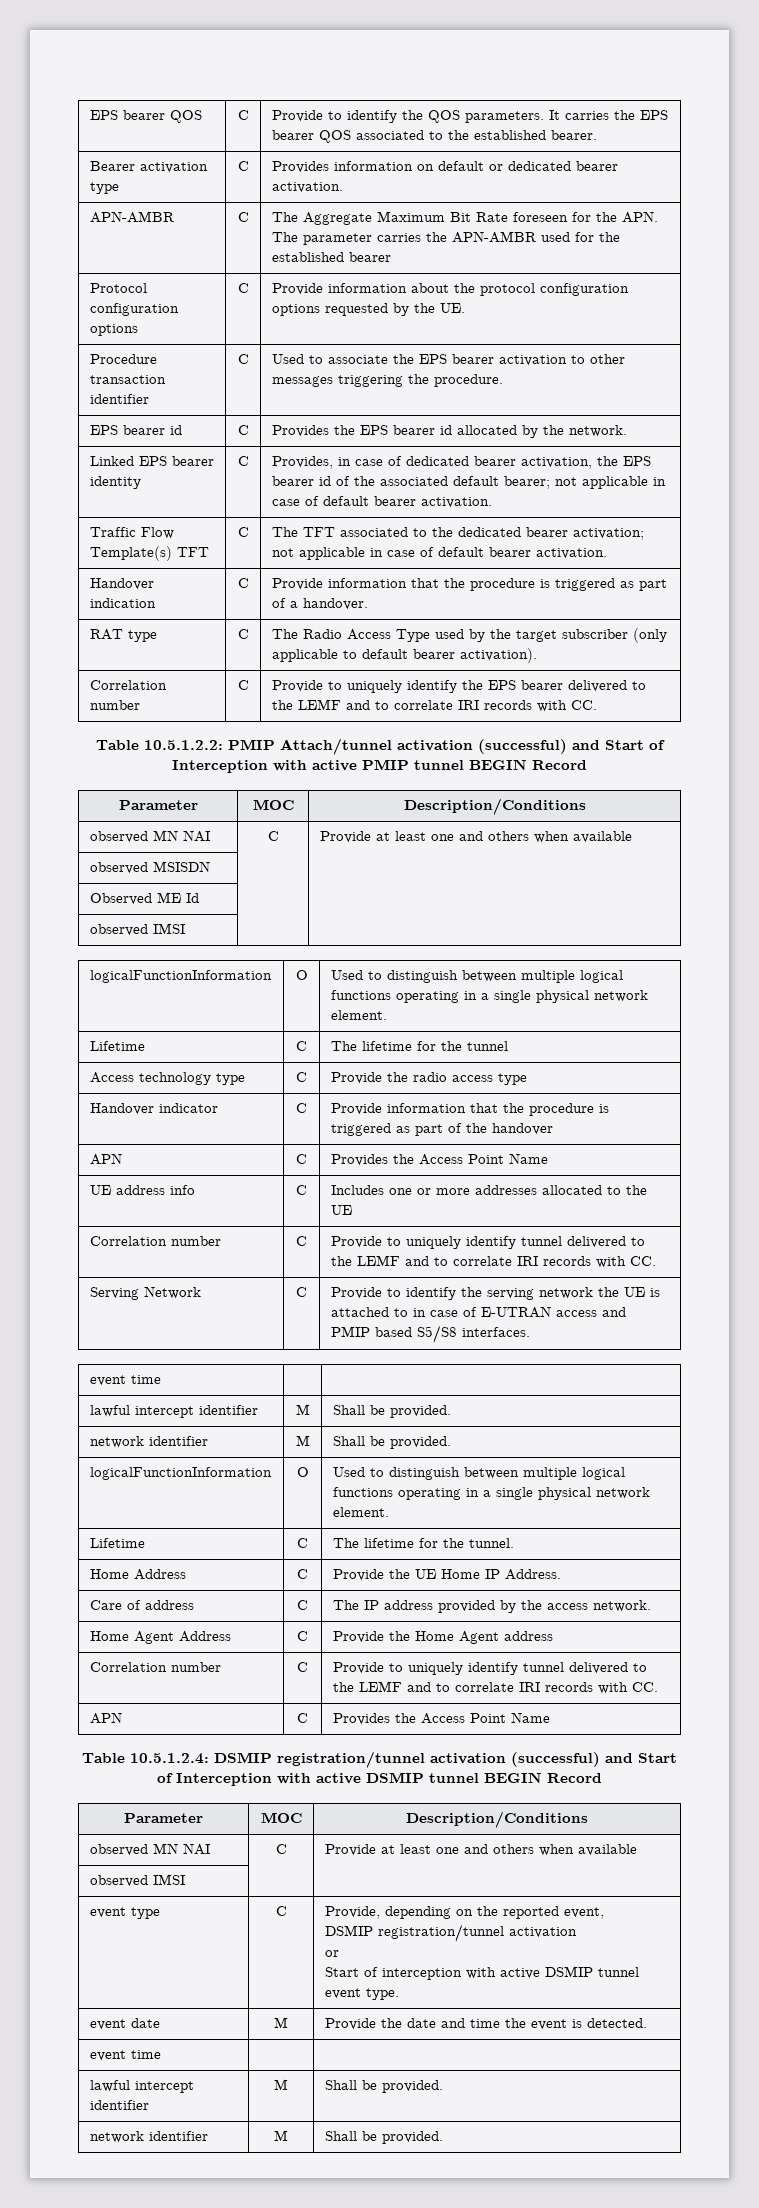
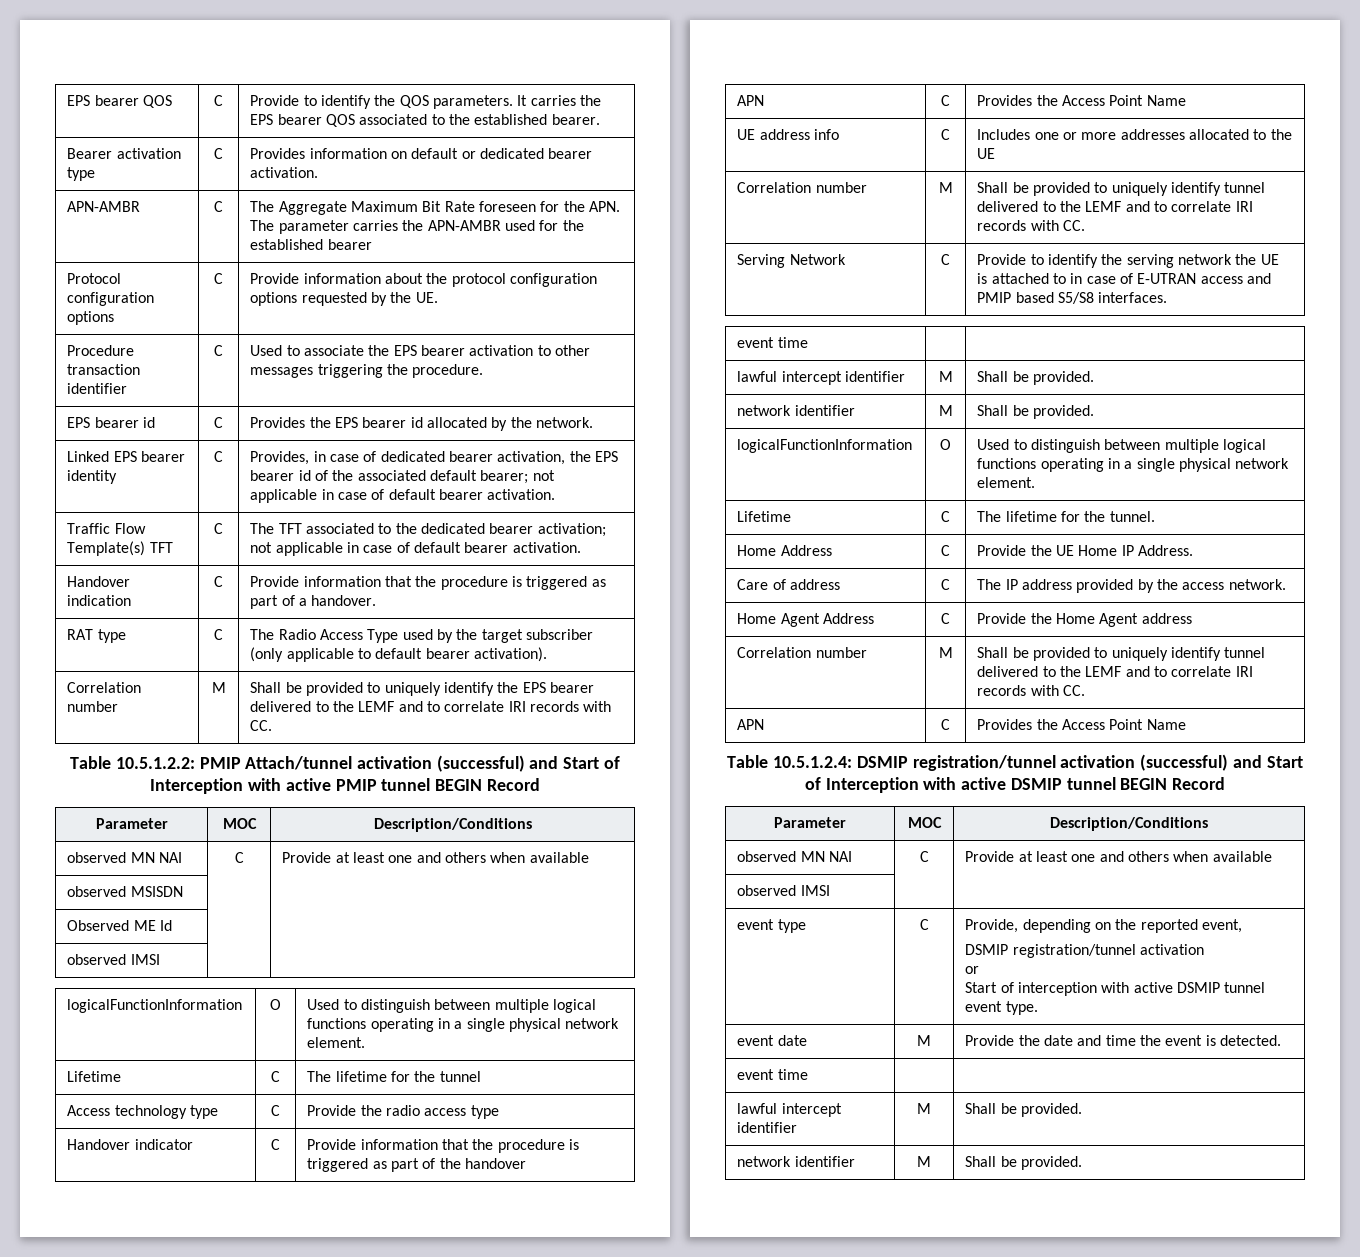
- Correlation number | C | Provide to uniquely identify the EPS bearer delivered to the LEMF and to correlate IRI records with CC.
+ Correlation number | M | Shall be provided to uniquely identify the EPS bearer delivered to the LEMF and to correlate IRI records with CC.
  UE address info | C | Includes one or more addresses allocated to the UE
- Correlation number | C | Provide to uniquely identify tunnel delivered to the LEMF and to correlate IRI records with CC.
+ Correlation number | M | Shall be provided to uniquely identify tunnel delivered to the LEMF and to correlate IRI records with CC.
  Home Agent Address | C | Provide the Home Agent address
- Correlation number | C | Provide to uniquely identify tunnel delivered to the LEMF and to correlate IRI records with CC.
+ Correlation number | M | Shall be provided to uniquely identify tunnel delivered to the LEMF and to correlate IRI records with CC.

